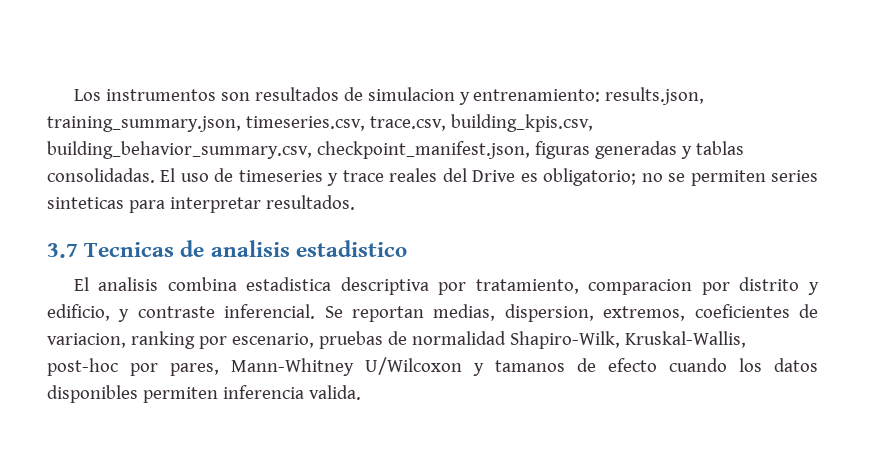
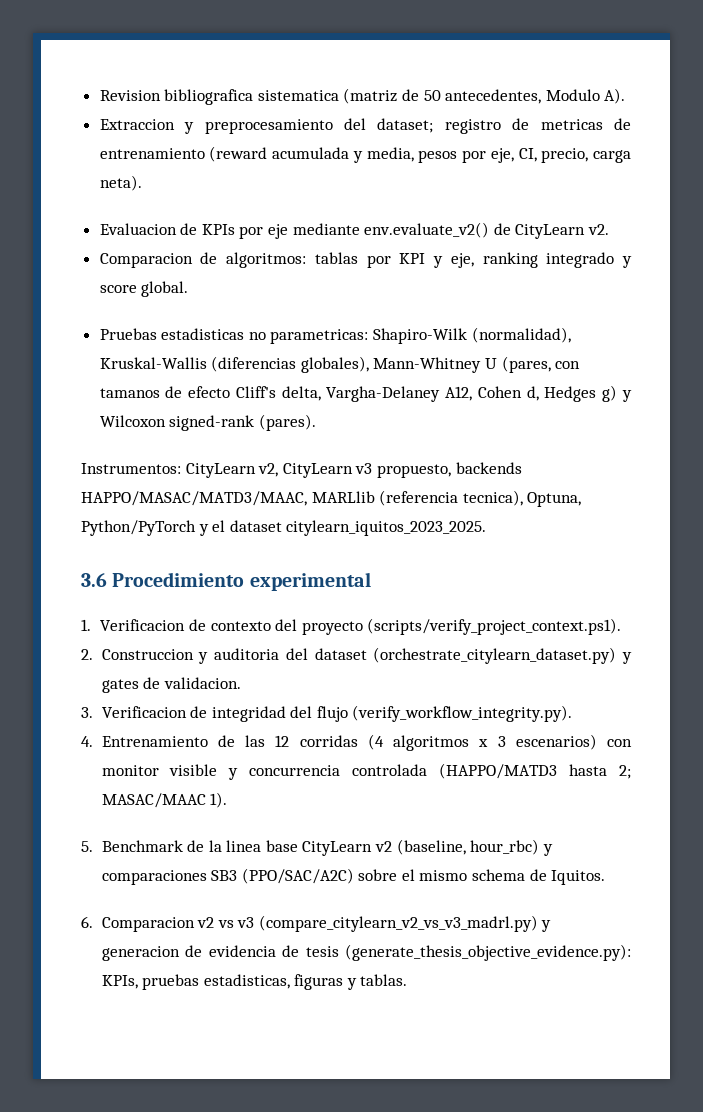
- Los instrumentos son resultados de simulacion y entrenamiento: results.json, training_summary.json, timeseries.csv, trace.csv, building_kpis.csv, building_behavior_summary.csv, checkpoint_manifest.json, figuras generadas y tablas consolidadas. El uso de timeseries y trace reales del Drive es obligatorio; no se permiten series sinteticas para interpretar resultados.
- 3.7 Tecnicas de analisis estadistico
- El analisis combina estadistica descriptiva por tratamiento, comparacion por distrito y edificio, y contraste inferencial. Se reportan medias, dispersion, extremos, coeficientes de variacion, ranking por escenario, pruebas de normalidad Shapiro-Wilk, Kruskal-Wallis, post-hoc por pares, Mann-Whitney U/Wilcoxon y tamanos de efecto cuando los datos disponibles permiten inferencia valida.
+ Revision bibliografica sistematica (matriz de 50 antecedentes, Modulo A).
+ Extraccion y preprocesamiento del dataset; registro de metricas de entrenamiento (reward acumulada y media, pesos por eje, CI, precio, carga neta).
+ Evaluacion de KPIs por eje mediante env.evaluate_v2() de CityLearn v2.
+ Comparacion de algoritmos: tablas por KPI y eje, ranking integrado y score global.
+ Pruebas estadisticas no parametricas: Shapiro-Wilk (normalidad), Kruskal-Wallis (diferencias globales), Mann-Whitney U (pares, con tamanos de efecto Cliff's delta, Vargha-Delaney A12, Cohen d, Hedges g) y Wilcoxon signed-rank (pares).
+ Instrumentos: CityLearn v2, CityLearn v3 propuesto, backends HAPPO/MASAC/MATD3/MAAC, MARLlib (referencia tecnica), Optuna, Python/PyTorch y el dataset citylearn_iquitos_2023_2025.
+ 3.6 Procedimiento experimental
+ 1. Verificacion de contexto del proyecto (scripts/verify_project_context.ps1).
+ 2. Construccion y auditoria del dataset (orchestrate_citylearn_dataset.py) y gates de validacion.
+ 3. Verificacion de integridad del flujo (verify_workflow_integrity.py).
+ 4. Entrenamiento de las 12 corridas (4 algoritmos x 3 escenarios) con monitor visible y concurrencia controlada (HAPPO/MATD3 hasta 2; MASAC/MAAC 1).
+ 5. Benchmark de la linea base CityLearn v2 (baseline, hour_rbc) y comparaciones SB3 (PPO/SAC/A2C) sobre el mismo schema de Iquitos.
+ 6. Comparacion v2 vs v3 (compare_citylearn_v2_vs_v3_madrl.py) y generacion de evidencia de tesis (generate_thesis_objective_evidence.py): KPIs, pruebas estadisticas, figuras y tablas.

